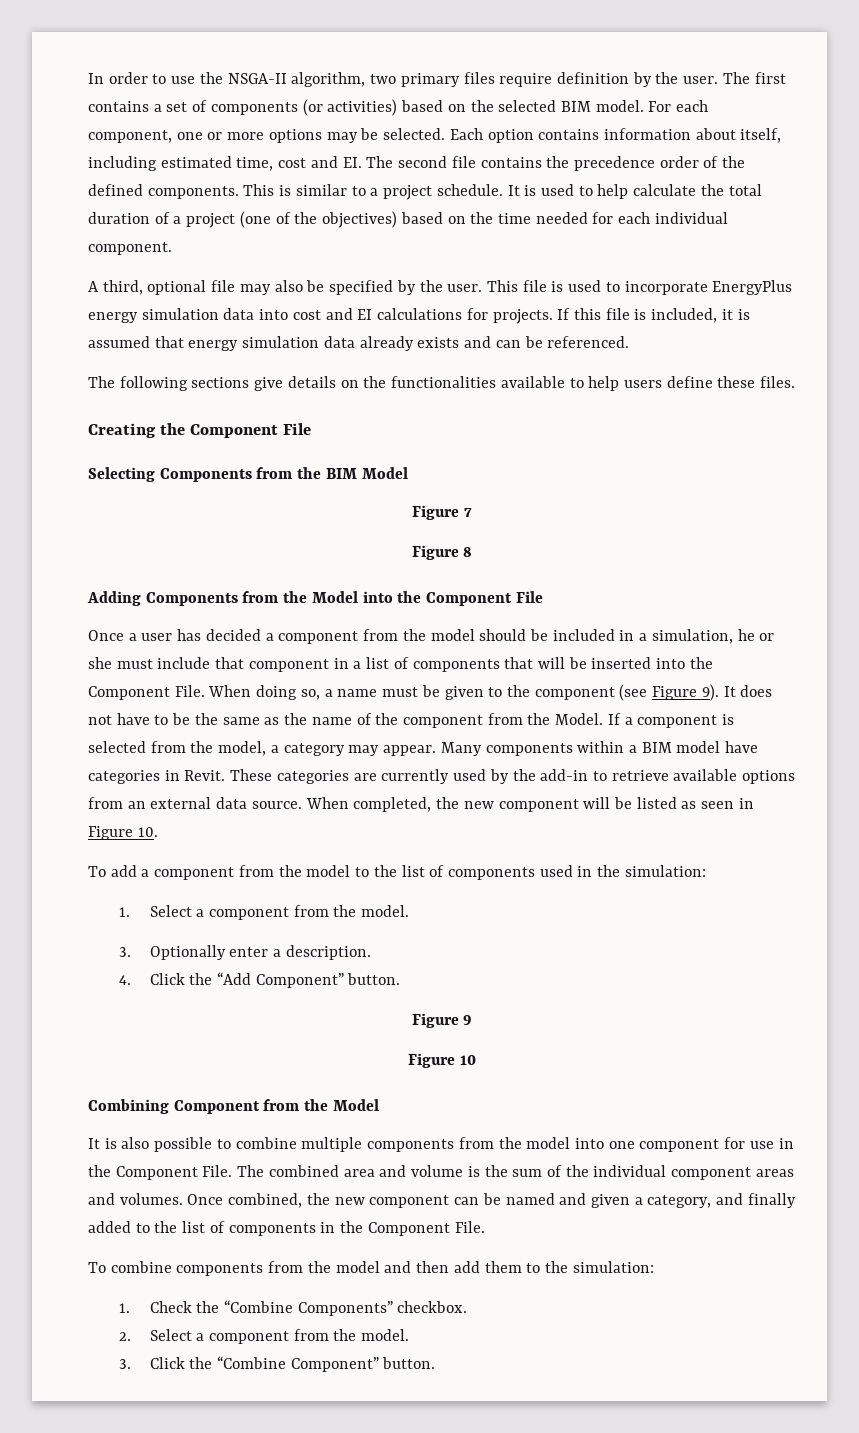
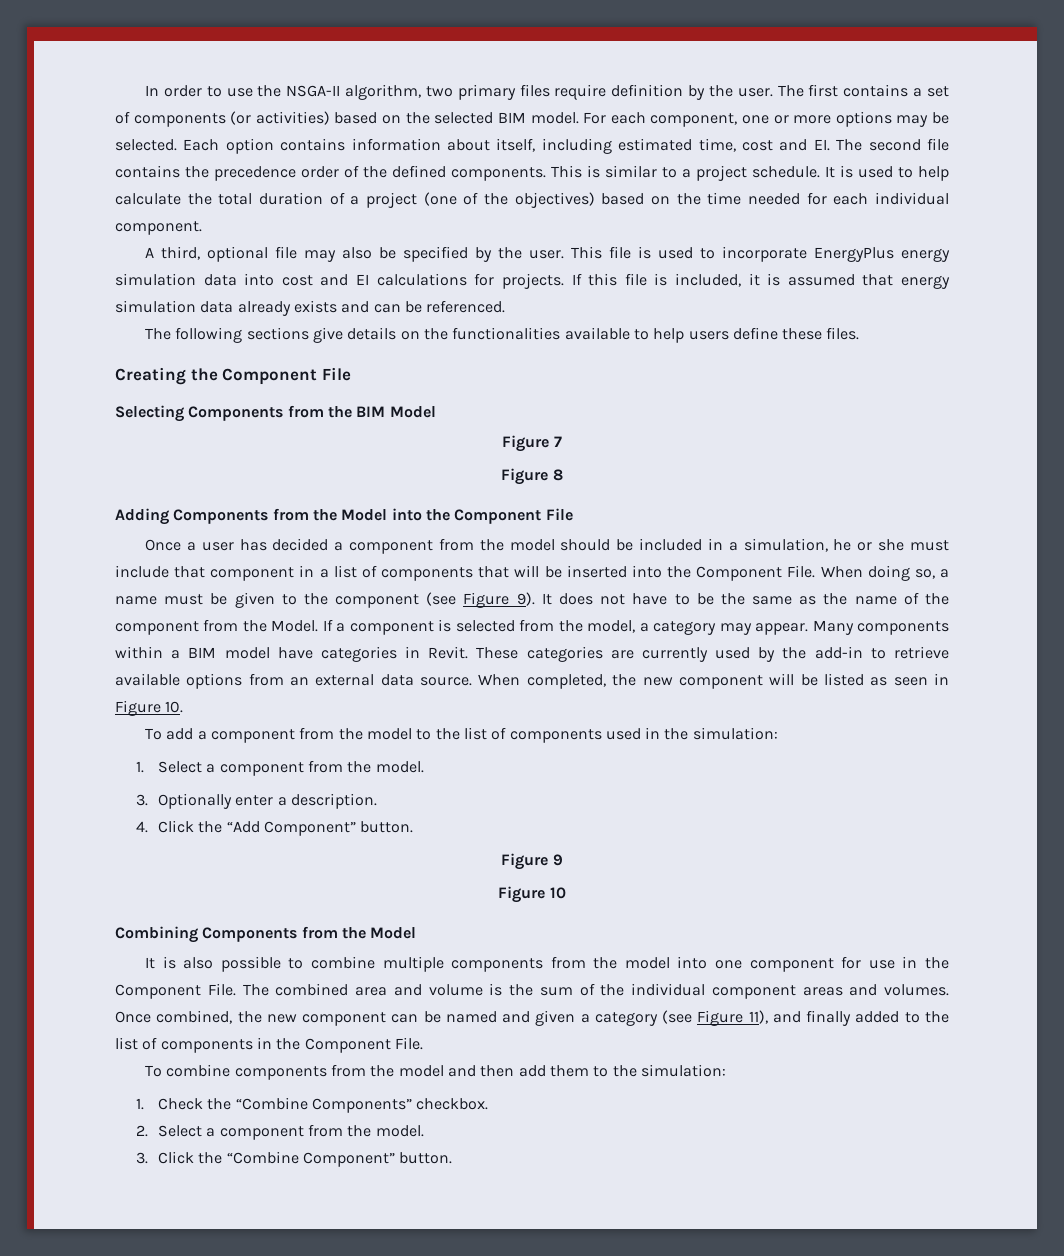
- Combining Component from the Model
+ Combining Components from the Model
- Once combined, the new component can be named and given a category, and finally added to the list of components in the Component File.
+ Once combined, the new component can be named and given a category (see Figure 11), and finally added to the list of components in the Component File.

